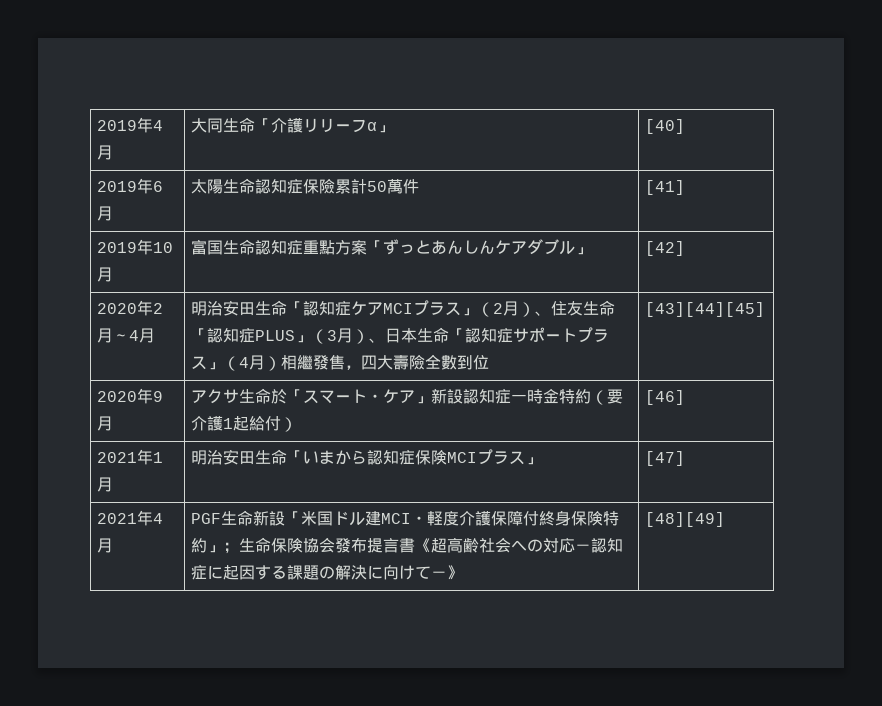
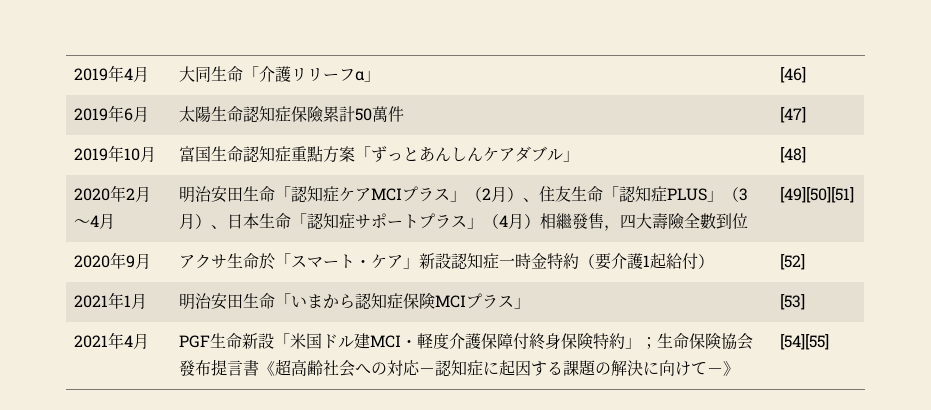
- 2019年4月 | 大同生命「介護リリーフα」 | [40]
+ 2019年4月 | 大同生命「介護リリーフα」 | [46]
- 2019年6月 | 太陽生命認知症保險累計50萬件 | [41]
+ 2019年6月 | 太陽生命認知症保險累計50萬件 | [47]
- 2019年10月 | 富国生命認知症重點方案「ずっとあんしんケアダブル」 | [42]
+ 2019年10月 | 富国生命認知症重點方案「ずっとあんしんケアダブル」 | [48]
- [43][44][45]
+ [49][50][51]
- 2020年9月 | アクサ生命於「スマート・ケア」新設認知症一時金特約（要介護1起給付） | [46]
+ 2020年9月 | アクサ生命於「スマート・ケア」新設認知症一時金特約（要介護1起給付） | [52]
- 2021年1月 | 明治安田生命「いまから認知症保険MCIプラス」 | [47]
+ 2021年1月 | 明治安田生命「いまから認知症保険MCIプラス」 | [53]
- 2021年4月 | PGF生命新設「米国ドル建MCI・軽度介護保障付終身保険特約」；生命保険協会發布提言書《超高齢社会への対応－認知症に起因する課題の解決に向けて－》 | [48][49]
+ 2021年4月 | PGF生命新設「米国ドル建MCI・軽度介護保障付終身保険特約」；生命保険協会發布提言書《超高齢社会への対応－認知症に起因する課題の解決に向けて－》 | [54][55]

